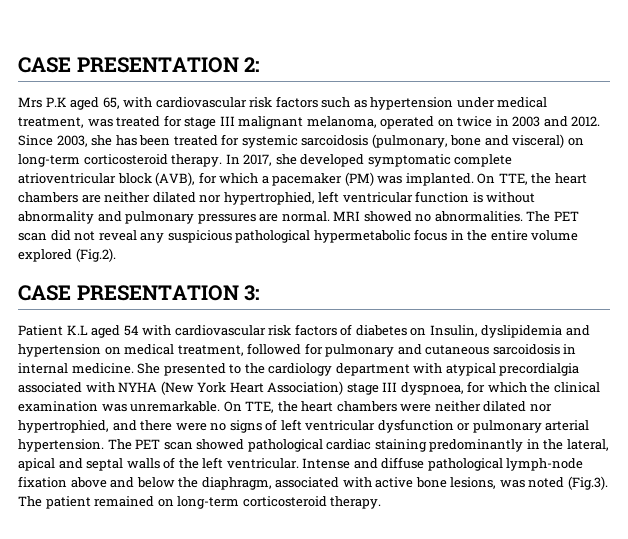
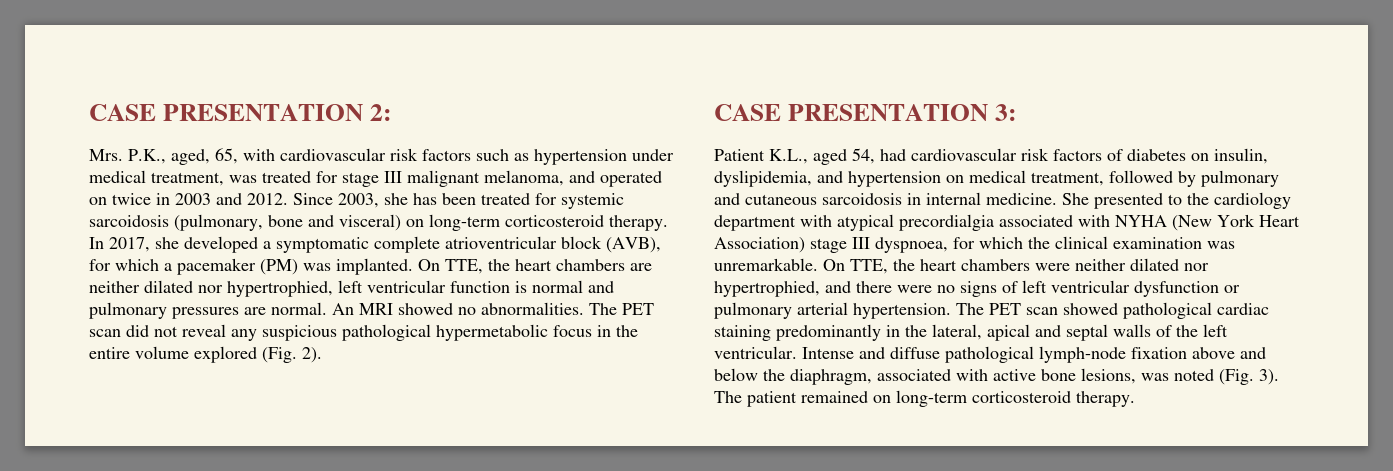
- Mrs P.K aged 65, with cardiovascular risk factors such as hypertension under medical treatment, was treated for stage III malignant melanoma, operated on twice in 2003 and 2012.
+ Mrs. P.K., aged, 65, with cardiovascular risk factors such as hypertension under medical treatment, was treated for stage III malignant melanoma, and operated on twice in 2003 and 2012.
- In 2017, she developed symptomatic complete atrioventricular block (AVB), for which a pacemaker (PM) was implanted.
+ In 2017, she developed a symptomatic complete atrioventricular block (AVB), for which a pacemaker (PM) was implanted.
- On TTE, the heart chambers are neither dilated nor hypertrophied, left ventricular function is without abnormality and pulmonary pressures are normal.
+ On TTE, the heart chambers are neither dilated nor hypertrophied, left ventricular function is normal and pulmonary pressures are normal.
- MRI showed no abnormalities.
+ An MRI showed no abnormalities.
- The PET scan did not reveal any suspicious pathological hypermetabolic focus in the entire volume explored (Fig.2).
+ The PET scan did not reveal any suspicious pathological hypermetabolic focus in the entire volume explored (Fig. 2).
- Patient K.L aged 54 with cardiovascular risk factors of diabetes on Insulin, dyslipidemia and hypertension on medical treatment, followed for pulmonary and cutaneous sarcoidosis in internal medicine.
+ Patient K.L., aged 54, had cardiovascular risk factors of diabetes on insulin, dyslipidemia, and hypertension on medical treatment, followed by pulmonary and cutaneous sarcoidosis in internal medicine.
- Intense and diffuse pathological lymph-node fixation above and below the diaphragm, associated with active bone lesions, was noted (Fig.3). The patient remained on long-term corticosteroid therapy.
+ Intense and diffuse pathological lymph-node fixation above and below the diaphragm, associated with active bone lesions, was noted (Fig. 3). The patient remained on long-term corticosteroid therapy.

